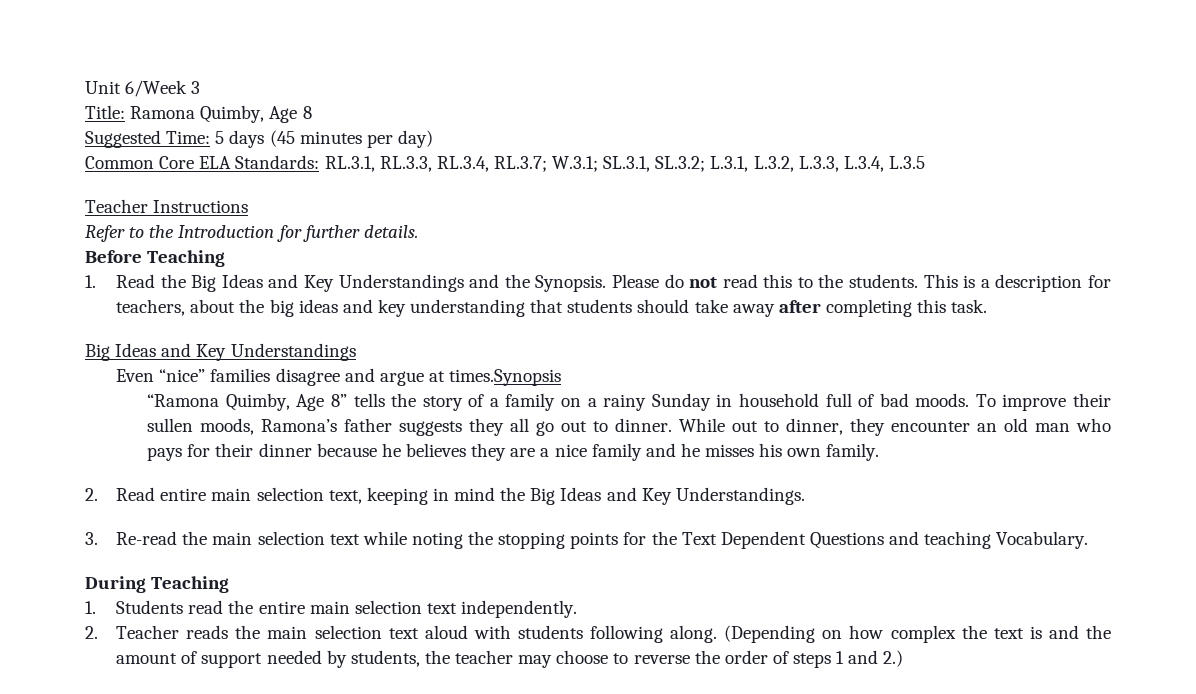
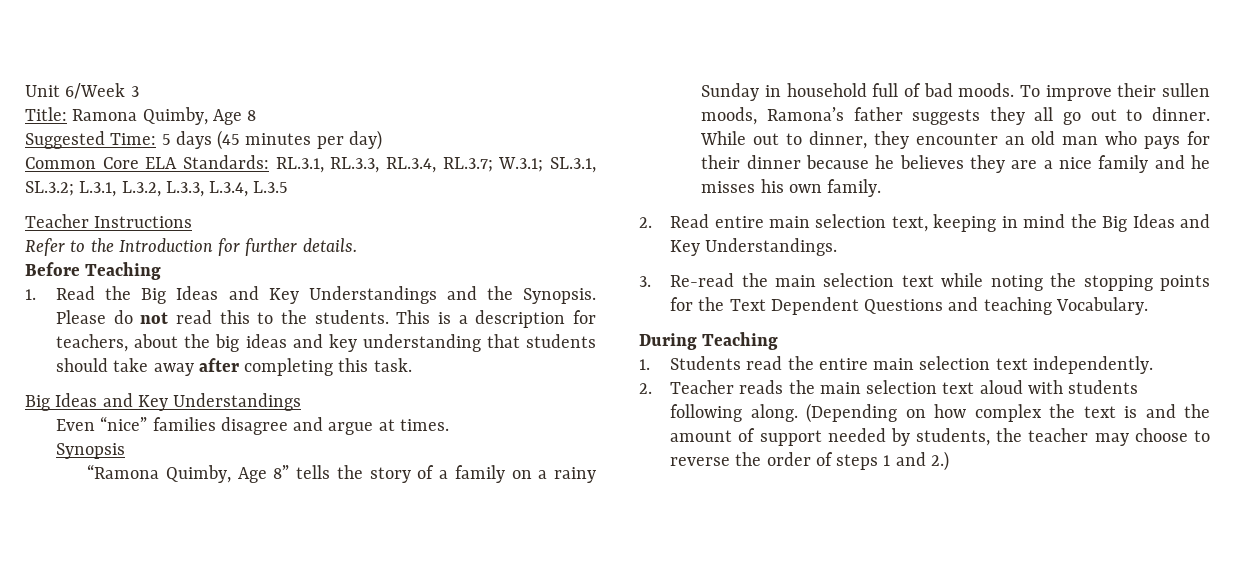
- Even “nice” families disagree and argue at times.Synopsis
+ Even “nice” families disagree and argue at times.
+ Synopsis

